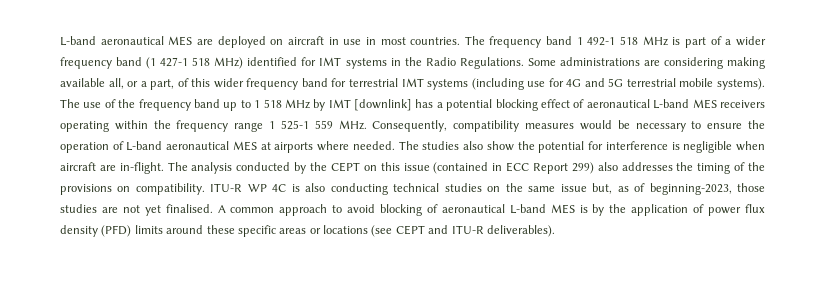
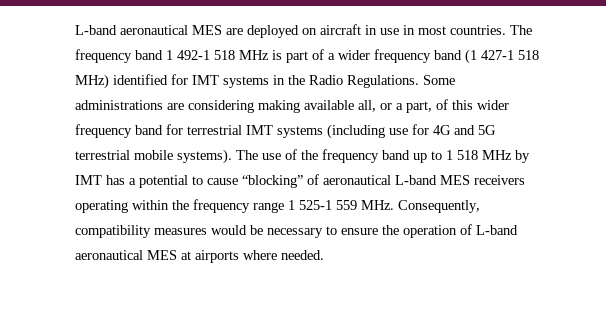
- The use of the frequency band up to 1 518 MHz by IMT [downlink] has a potential blocking effect of aeronautical L-band MES receivers operating within the frequency range 1 525-1 559 MHz. Consequently, compatibility measures would be necessary to ensure the operation of L-band aeronautical MES at airports where needed. The studies also show the potential for interference is negligible when aircraft are in-flight. The analysis conducted by the CEPT on this issue (contained in ECC Report 299) also addresses the timing of the provisions on compatibility. ITU-R WP 4C is also conducting technical studies on the same issue but, as of beginning-2023, those studies are not yet finalised. A common approach to avoid blocking of aeronautical L-band MES is by the application of power flux density (PFD) limits around these specific areas or locations (see CEPT and ITU-R deliverables).
+ The use of the frequency band up to 1 518 MHz by IMT has a potential to cause “blocking” of aeronautical L-band MES receivers operating within the frequency range 1 525-1 559 MHz. Consequently, compatibility measures would be necessary to ensure the operation of L-band aeronautical MES at airports where needed.

